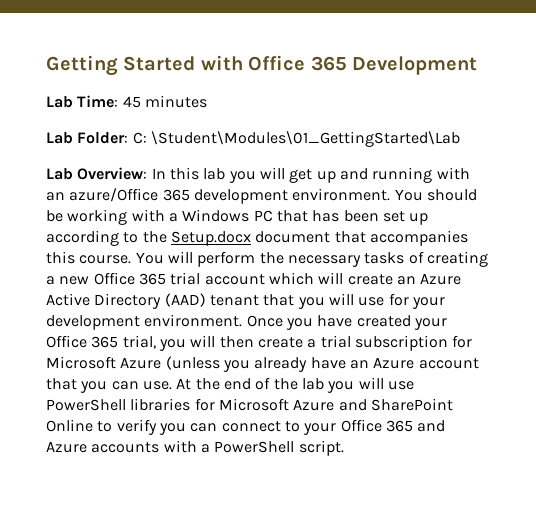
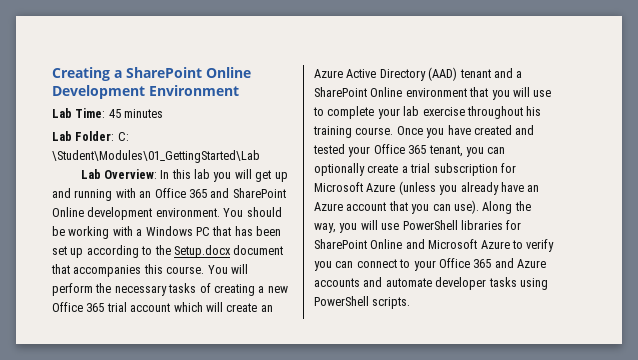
- Getting Started with Office 365 Development
+ Creating a SharePoint Online Development Environment
- Lab Overview: In this lab you will get up and running with an azure/Office 365 development environment.
+ Lab Overview: In this lab you will get up and running with an Office 365 and SharePoint Online development environment.
- You will perform the necessary tasks of creating a new Office 365 trial account which will create an Azure Active Directory (AAD) tenant that you will use for your development environment.
+ You will perform the necessary tasks of creating a new Office 365 trial account which will create an Azure Active Directory (AAD) tenant and a SharePoint Online environment that you will use to complete your lab exercise throughout his training course.
- Once you have created your Office 365 trial, you will then create a trial subscription for Microsoft Azure (unless you already have an Azure account that you can use. At the end of the lab you will use PowerShell libraries for Microsoft Azure and SharePoint Online to verify you can connect to your Office 365 and Azure accounts with a PowerShell script.
+ Once you have created and tested your Office 365 tenant, you can optionally create a trial subscription for Microsoft Azure (unless you already have an Azure account that you can use). Along the way, you will use PowerShell libraries for SharePoint Online and Microsoft Azure to verify you can connect to your Office 365 and Azure accounts and automate developer tasks using PowerShell scripts.

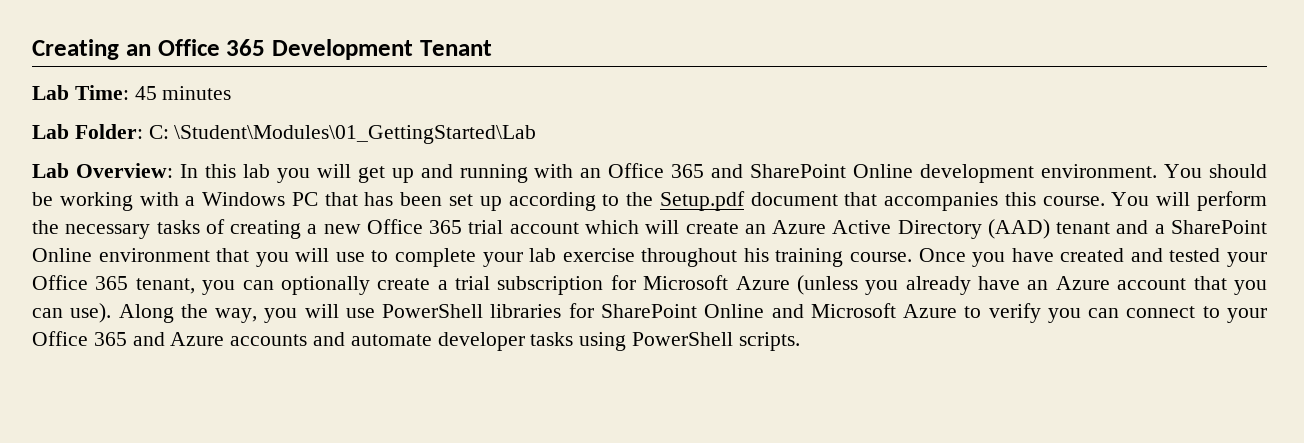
- Creating a SharePoint Online Development Environment
+ Creating an Office 365 Development Tenant
- You should be working with a Windows PC that has been set up according to the Setup.docx document that accompanies this course.
+ You should be working with a Windows PC that has been set up according to the Setup.pdf document that accompanies this course.

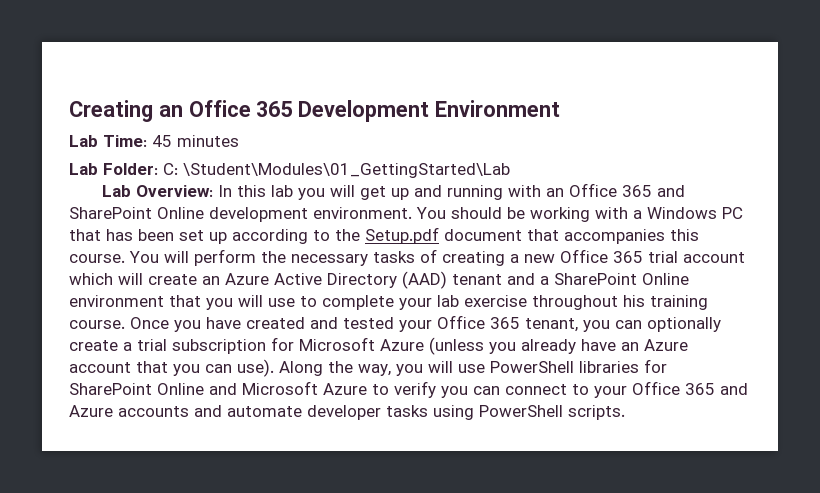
- Creating an Office 365 Development Tenant
+ Creating an Office 365 Development Environment

